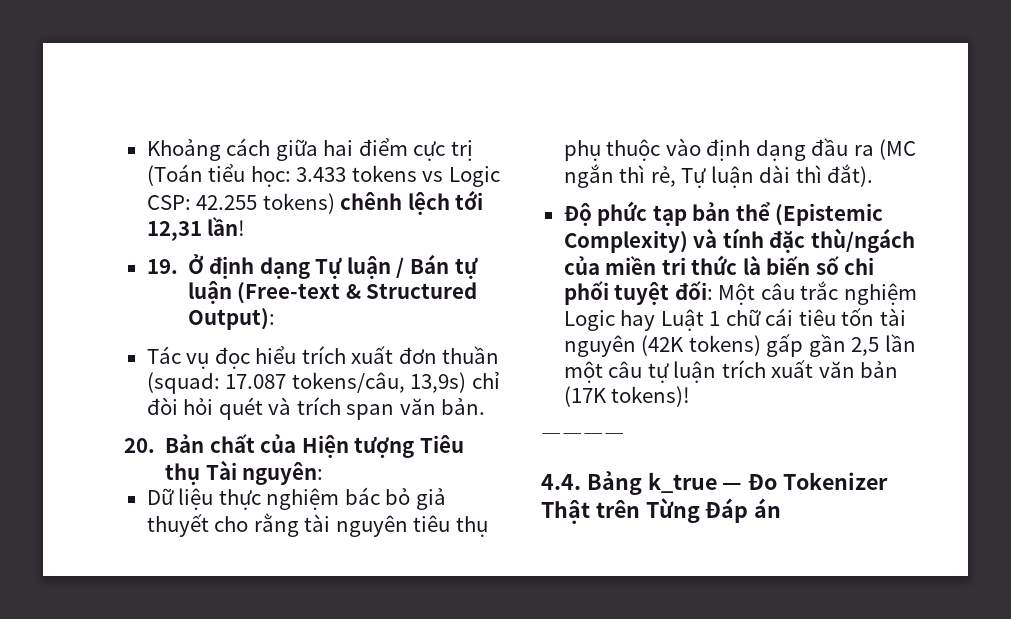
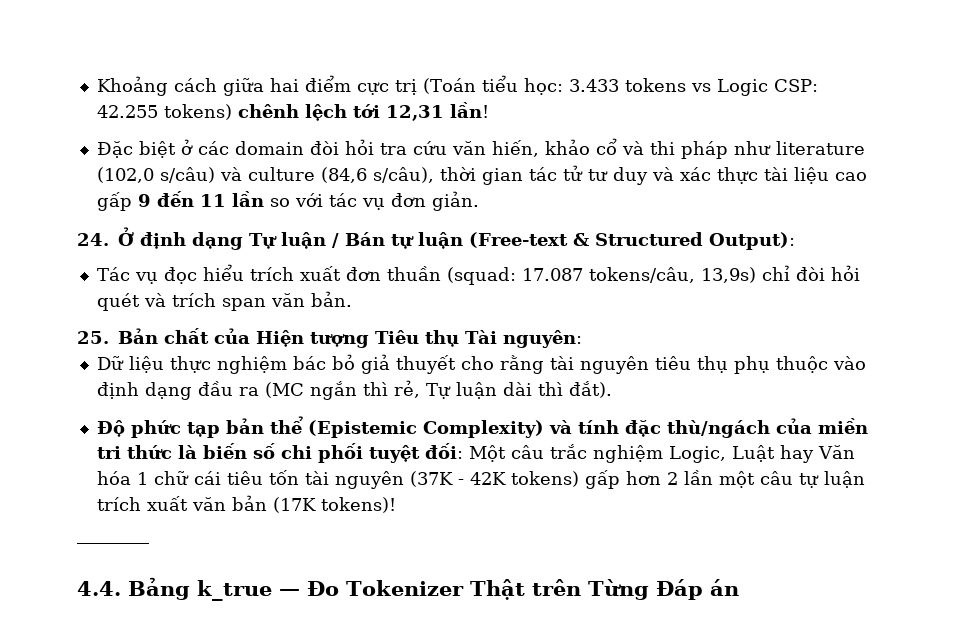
- 19. Ở định dạng Tự luận / Bán tự luận (Free-text & Structured Output):
+ Đặc biệt ở các domain đòi hỏi tra cứu văn hiến, khảo cổ và thi pháp như literature (102,0 s/câu) và culture (84,6 s/câu), thời gian tác tử tư duy và xác thực tài liệu cao gấp 9 đến 11 lần so với tác vụ đơn giản.
+ 24. Ở định dạng Tự luận / Bán tự luận (Free-text & Structured Output):
- 20. Bản chất của Hiện tượng Tiêu thụ Tài nguyên:
+ 25. Bản chất của Hiện tượng Tiêu thụ Tài nguyên:
- Độ phức tạp bản thể (Epistemic Complexity) và tính đặc thù/ngách của miền tri thức là biến số chi phối tuyệt đối: Một câu trắc nghiệm Logic hay Luật 1 chữ cái tiêu tốn tài nguyên (42K tokens) gấp gần 2,5 lần một câu tự luận trích xuất văn bản (17K tokens)!
+ Độ phức tạp bản thể (Epistemic Complexity) và tính đặc thù/ngách của miền tri thức là biến số chi phối tuyệt đối: Một câu trắc nghiệm Logic, Luật hay Văn hóa 1 chữ cái tiêu tốn tài nguyên (37K - 42K tokens) gấp hơn 2 lần một câu tự luận trích xuất văn bản (17K tokens)!

